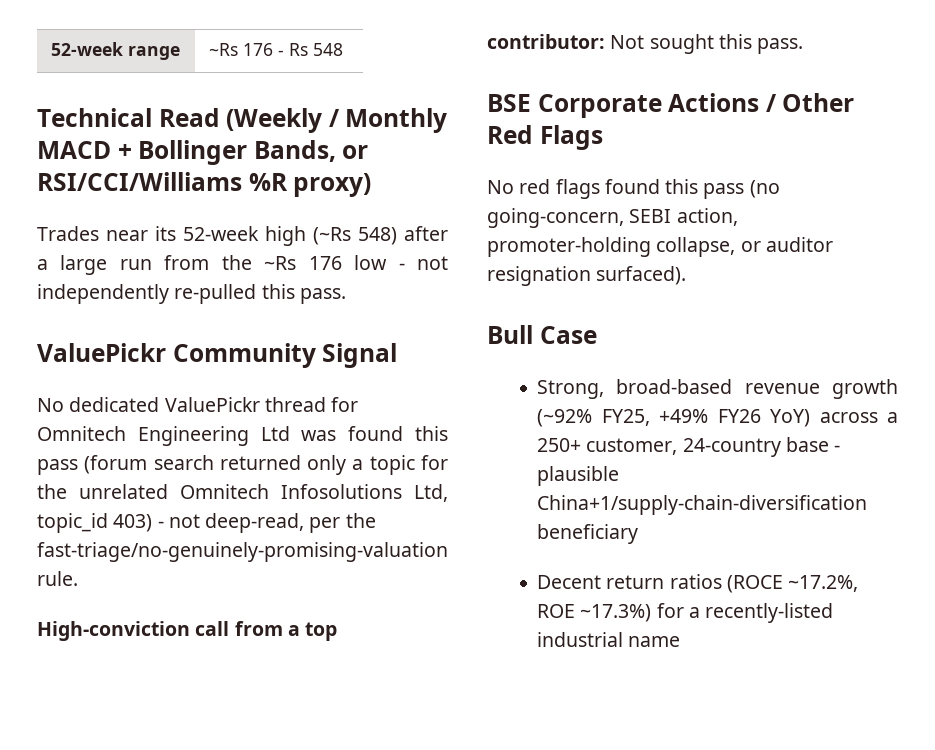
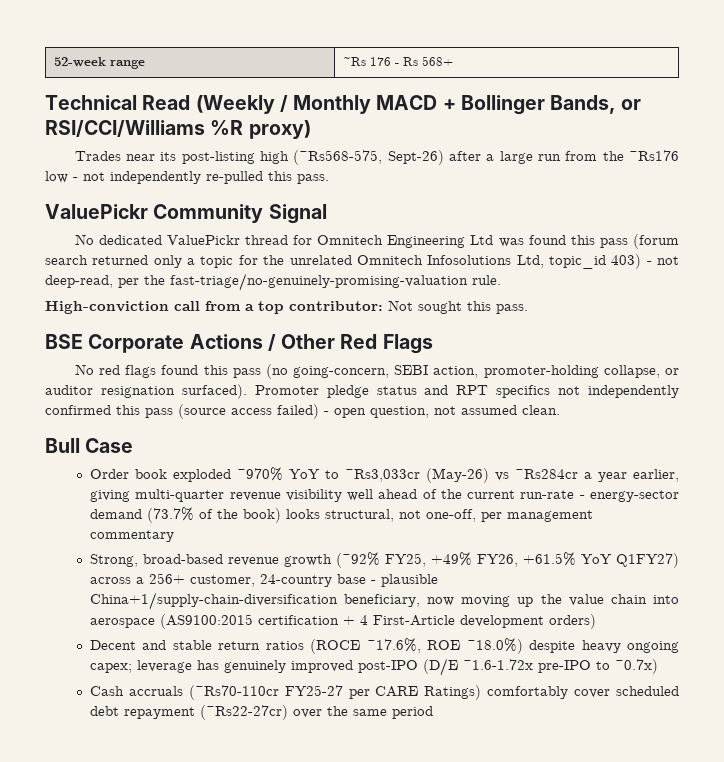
- 52-week range | ~Rs 176 - Rs 548
+ 52-week range | ~Rs 176 - Rs 568+
- Trades near its 52-week high (~Rs 548) after a large run from the ~Rs 176 low - not independently re-pulled this pass.
+ Trades near its post-listing high (~Rs568-575, Sept-26) after a large run from the ~Rs176 low - not independently re-pulled this pass.
- No red flags found this pass (no going-concern, SEBI action, promoter-holding collapse, or auditor resignation surfaced).
+ No red flags found this pass (no going-concern, SEBI action, promoter-holding collapse, or auditor resignation surfaced). Promoter pledge status and RPT specifics not independently confirmed this pass (source access failed) - open question, not assumed clean.
  Bull Case
+ Order book exploded ~970% YoY to ~Rs3,033cr (May-26) vs ~Rs284cr a year earlier, giving multi-quarter revenue visibility well ahead of the current run-rate - energy-sector demand (73.7% of the book) looks structural, not one-off, per management commentary
- Strong, broad-based revenue growth (~92% FY25, +49% FY26 YoY) across a 250+ customer, 24-country base - plausible China+1/supply-chain-diversification beneficiary
+ Strong, broad-based revenue growth (~92% FY25, +49% FY26, +61.5% YoY Q1FY27) across a 256+ customer, 24-country base - plausible China+1/supply-chain-diversification beneficiary, now moving up the value chain into aerospace (AS9100:2015 certification + 4 First-Article development orders)
- Decent return ratios (ROCE ~17.2%, ROE ~17.3%) for a recently-listed industrial name
+ Decent and stable return ratios (ROCE ~17.6%, ROE ~18.0%) despite heavy ongoing capex; leverage has genuinely improved post-IPO (D/E ~1.6-1.72x pre-IPO to ~0.7x)
+ Cash accruals (~Rs70-110cr FY25-27 per CARE Ratings) comfortably cover scheduled debt repayment (~Rs22-27cr) over the same period

